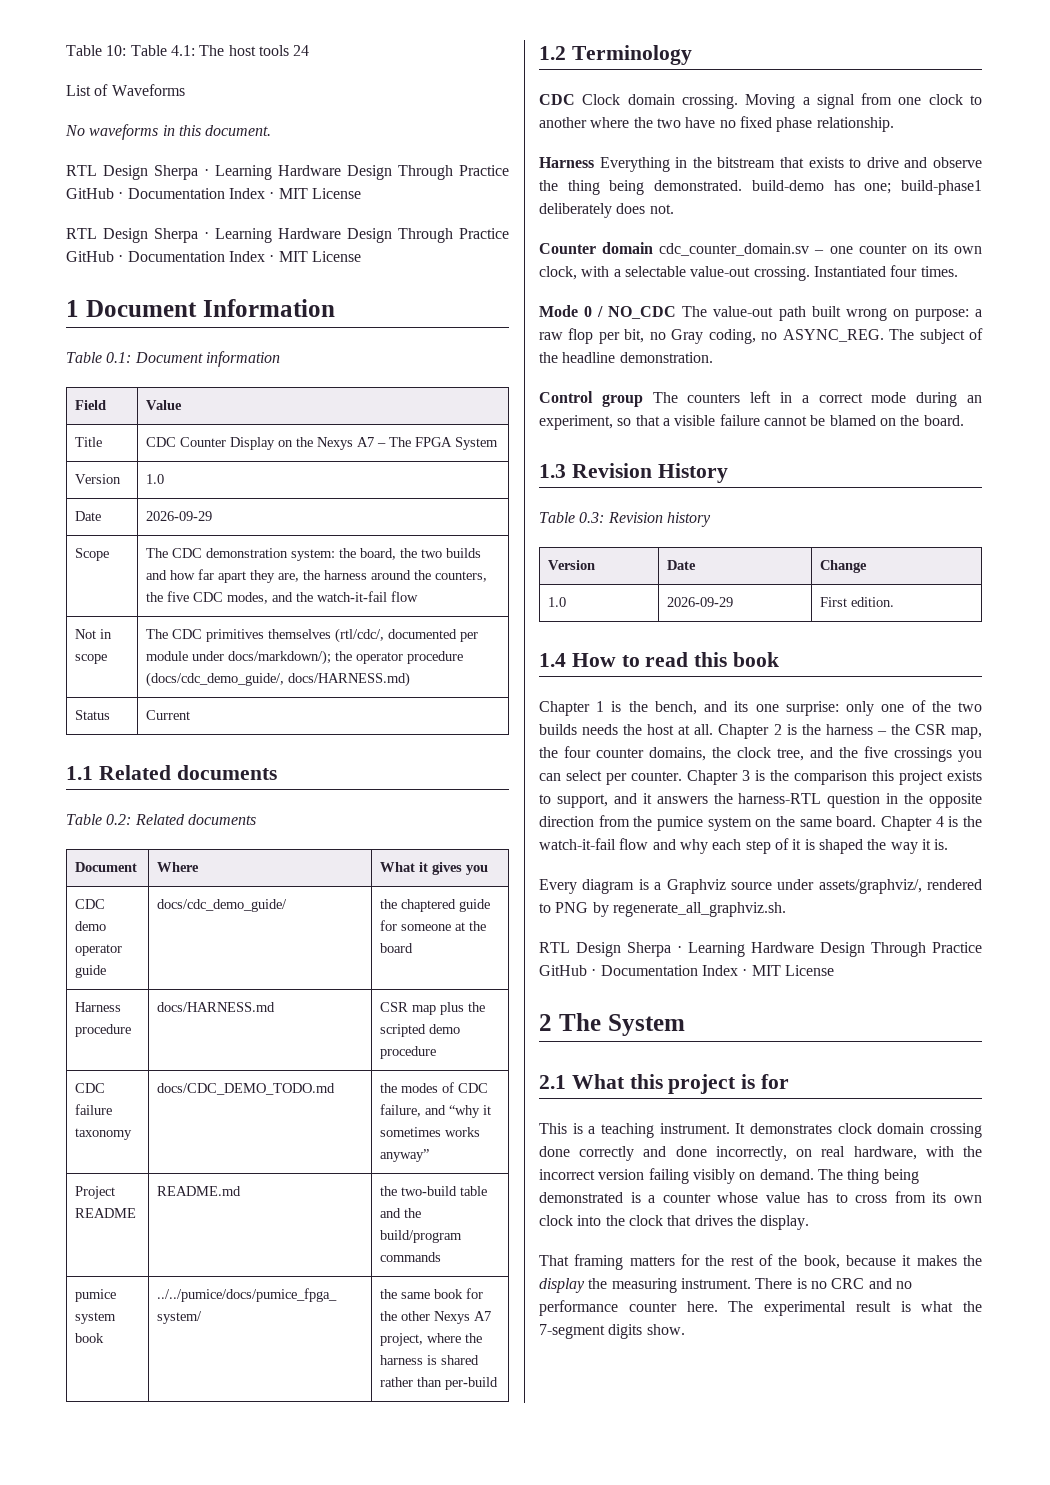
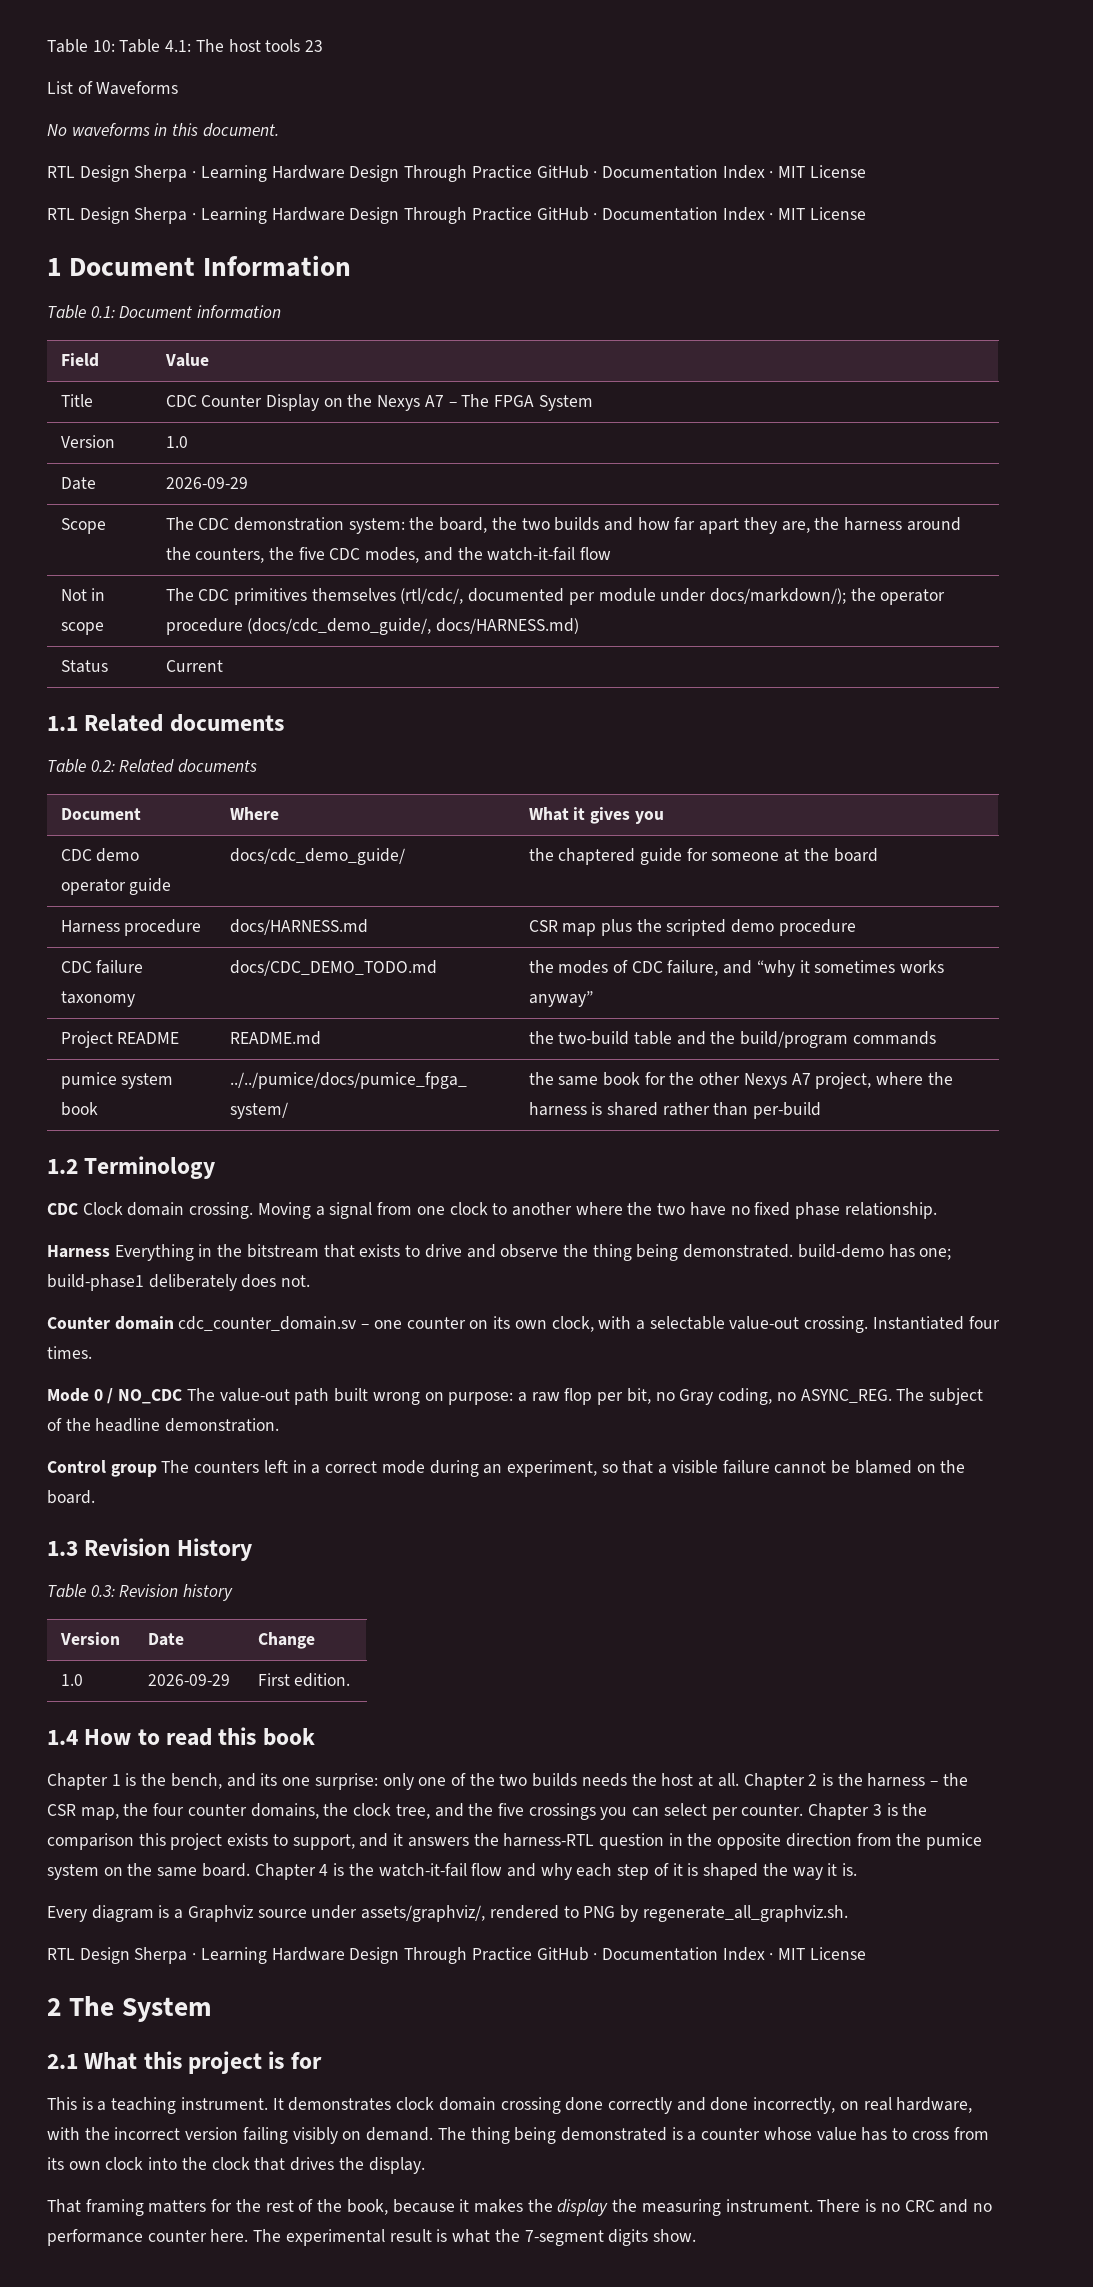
- Table 10: Table 4.1: The host tools 24
+ Table 10: Table 4.1: The host tools 23

